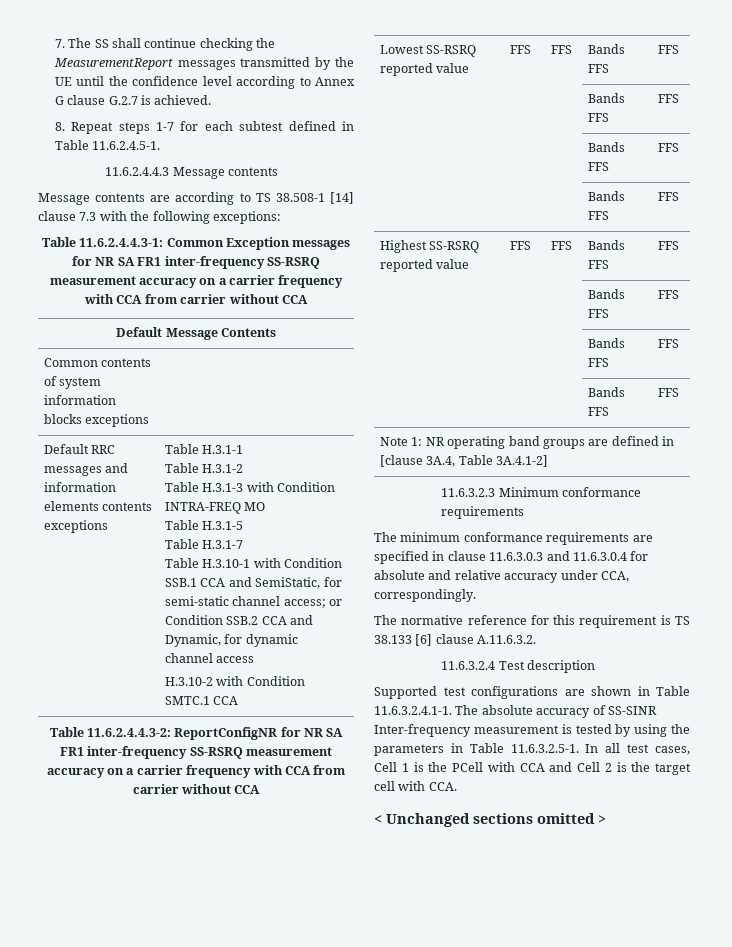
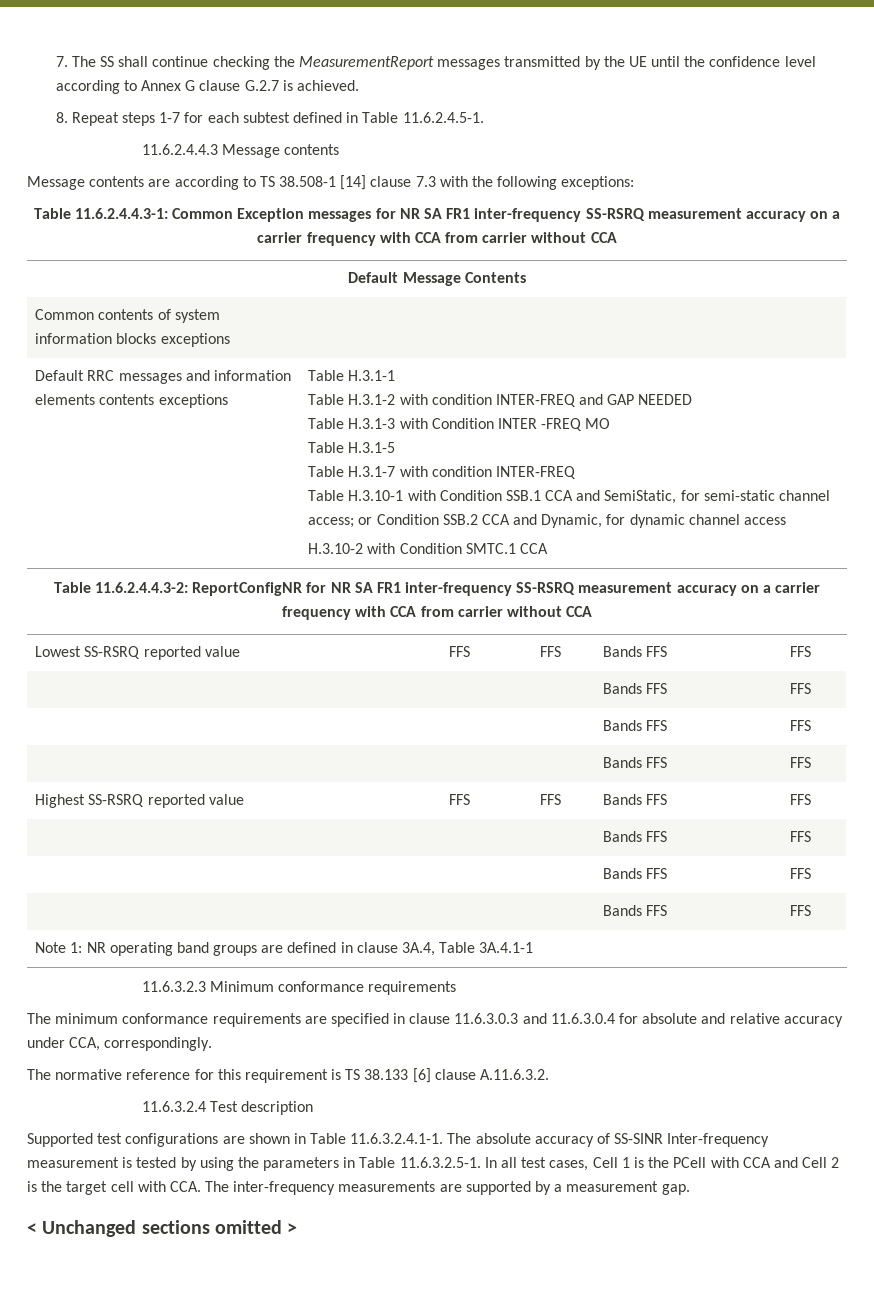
- Table H.3.1-2
+ Table H.3.1-2 with condition INTER-FREQ and GAP NEEDED
- Table H.3.1-3 with Condition INTRA-FREQ MO
+ Table H.3.1-3 with Condition INTER -FREQ MO
- Table H.3.1-7
+ Table H.3.1-7 with condition INTER-FREQ
- Note 1: NR operating band groups are defined in [clause 3A.4, Table 3A.4.1-2]
+ Note 1: NR operating band groups are defined in clause 3A.4, Table 3A.4.1-1
- Supported test configurations are shown in Table 11.6.3.2.4.1-1. The absolute accuracy of SS-SINR Inter-frequency measurement is tested by using the parameters in Table 11.6.3.2.5-1. In all test cases, Cell 1 is the PCell with CCA and Cell 2 is the target cell with CCA.
+ Supported test configurations are shown in Table 11.6.3.2.4.1-1. The absolute accuracy of SS-SINR Inter-frequency measurement is tested by using the parameters in Table 11.6.3.2.5-1. In all test cases, Cell 1 is the PCell with CCA and Cell 2 is the target cell with CCA. The inter-frequency measurements are supported by a measurement gap.

